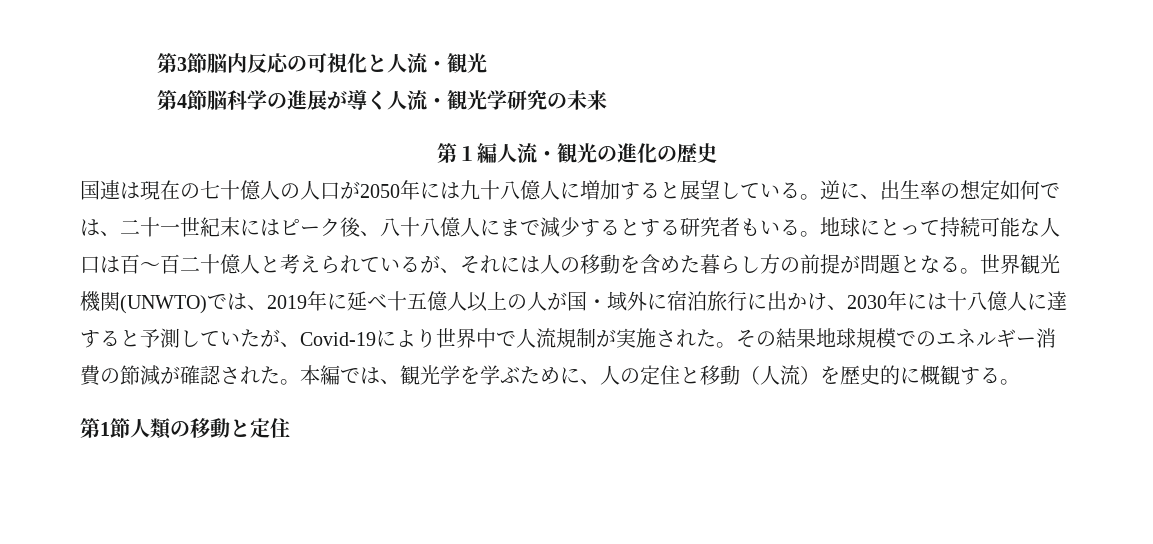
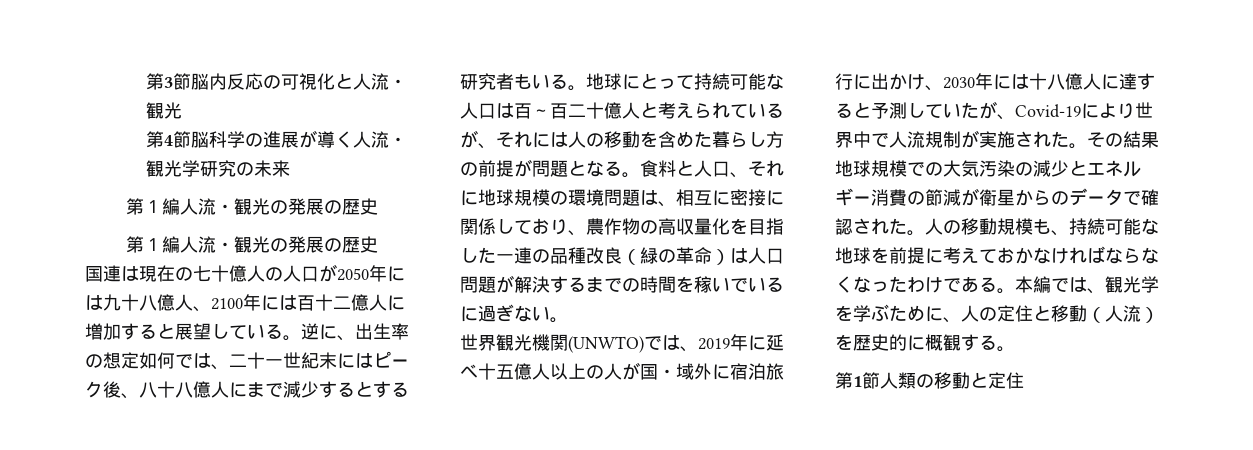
  第4節脳科学の進展が導く人流・観光学研究の未来
- 第１編人流・観光の進化の歴史
+ 第１編人流・観光の発展の歴史
+ 第１編人流・観光の発展の歴史
- 国連は現在の七十億人の人口が2050年には九十八億人に増加すると展望している。
+ 国連は現在の七十億人の人口が2050年には九十八億人、2100年には百十二億人に増加すると展望している。
- 地球にとって持続可能な人口は百～百二十億人と考えられているが、それには人の移動を含めた暮らし方の前提が問題となる。世界観光機関(UNWTO)では、2019年に延べ十五億人以上の人が国・域外に宿泊旅行に出かけ、2030年には十八億人に達すると予測していたが、Covid-19により世界中で人流規制が実施された。
+ 地球にとって持続可能な人口は百～百二十億人と考えられているが、それには人の移動を含めた暮らし方の前提が問題となる。食料と人口、それに地球規模の環境問題は、相互に密接に関係しており、農作物の高収量化を目指した一連の品種改良（緑の革命）は人口問題が解決するまでの時間を稼いでいるに過ぎない。
+ 世界観光機関(UNWTO)では、2019年に延べ十五億人以上の人が国・域外に宿泊旅行に出かけ、2030年には十八億人に達すると予測していたが、Covid-19により世界中で人流規制が実施された。
- その結果地球規模でのエネルギー消費の節減が確認された。
+ その結果地球規模での大気汚染の減少とエネルギー消費の節減が衛星からのデータで確認された。人の移動規模も、持続可能な地球を前提に考えておかなければならなくなったわけである。

